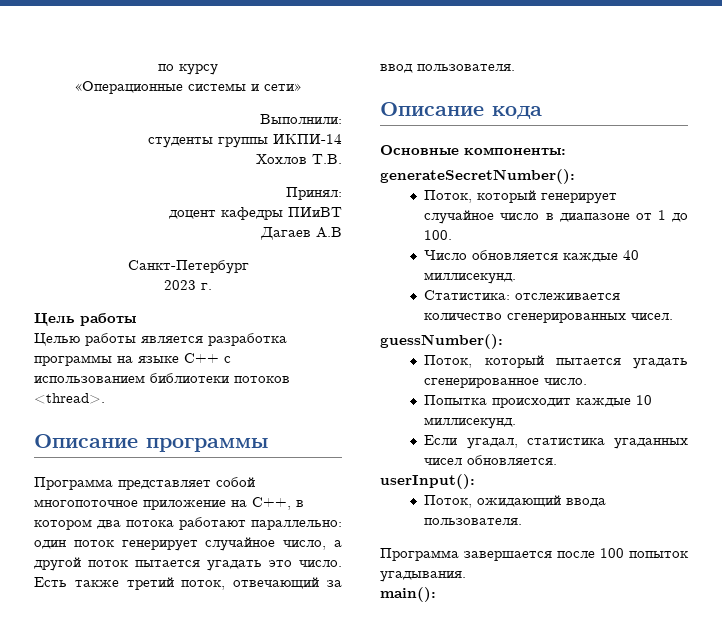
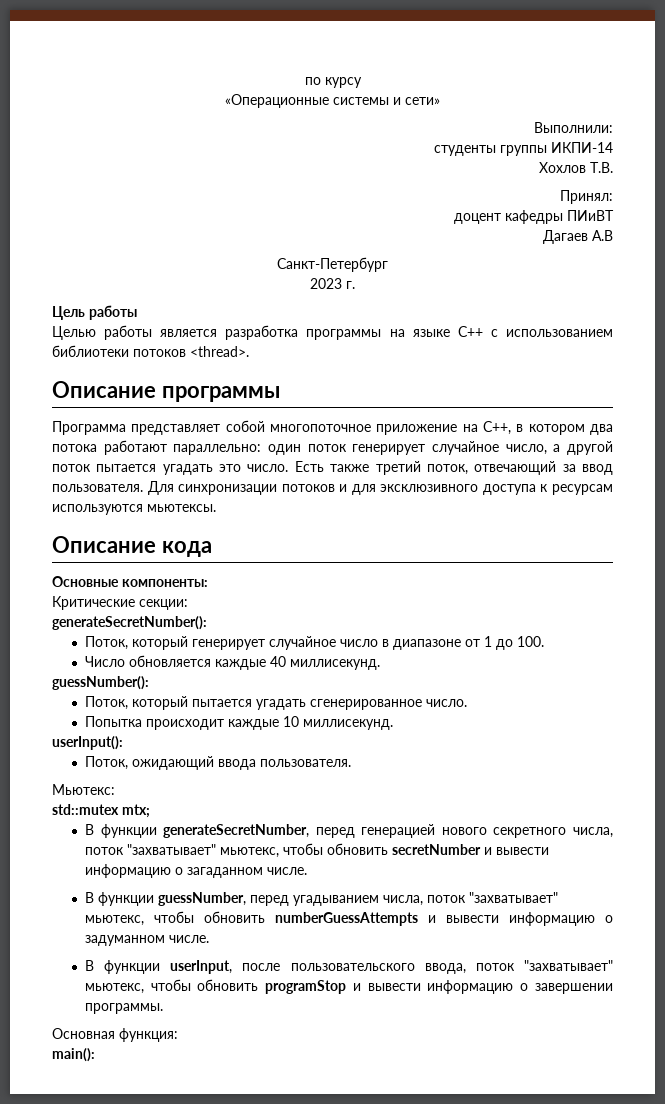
+ Для синхронизации потоков и для эксклюзивного доступа к ресурсам используются мьютексы.
+ Критические секции:
- Статистика: отслеживается количество сгенерированных чисел.
- Если угадал, статистика угаданных чисел обновляется.
- Программа завершается после 100 попыток угадывания.
+ Мьютекс:
+ std::mutex mtx;
+ В функции generateSecretNumber, перед генерацией нового секретного числа, поток "захватывает" мьютекс, чтобы обновить secretNumber и вывести информацию о загаданном числе.
+ В функции guessNumber, перед угадыванием числа, поток "захватывает" мьютекс, чтобы обновить numberGuessAttempts и вывести информацию о задуманном числе.
+ В функции userInput, после пользовательского ввода, поток "захватывает" мьютекс, чтобы обновить programStop и вывести информацию о завершении программы.
+ Основная функция:

